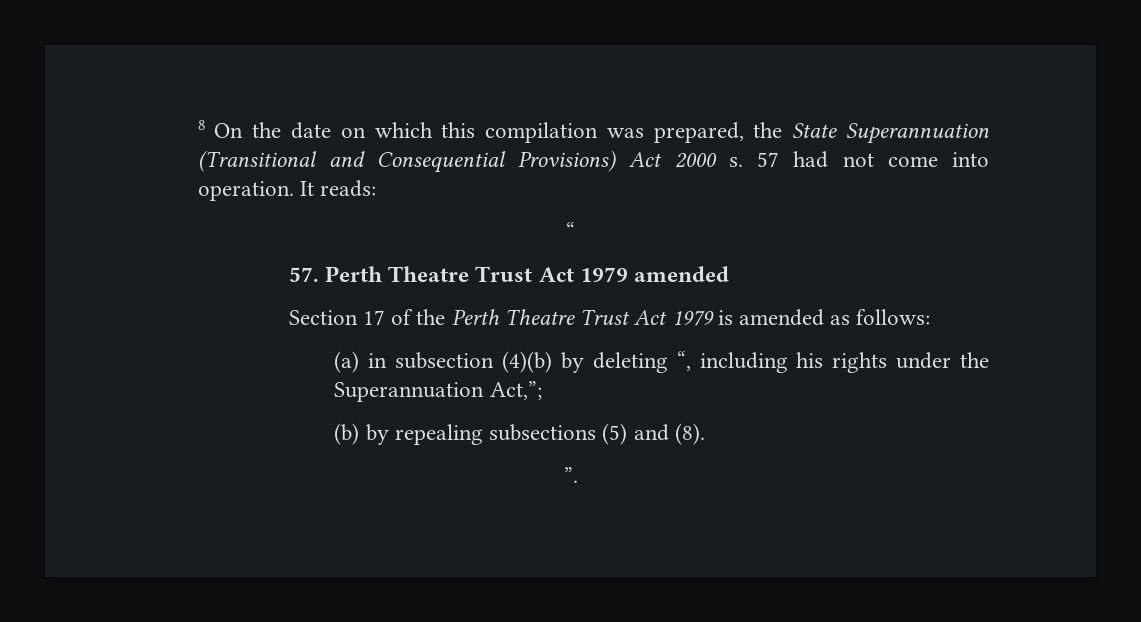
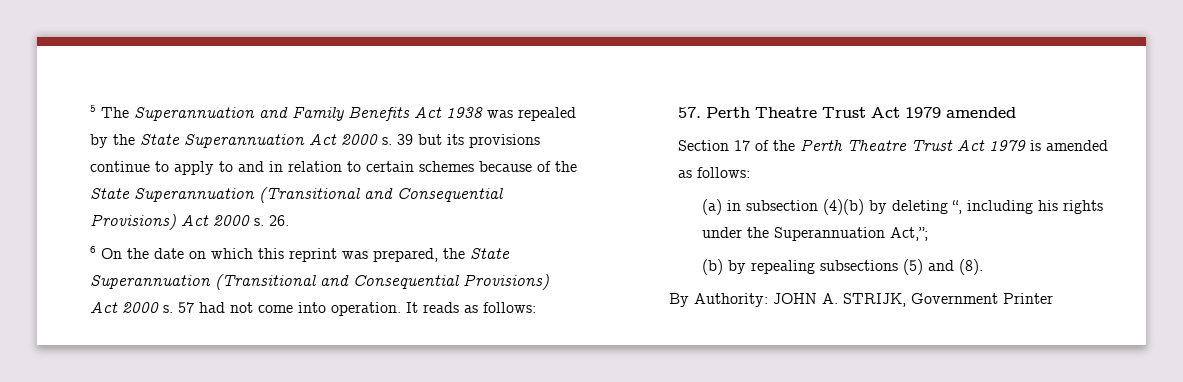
- 8 On the date on which this compilation was prepared, the State Superannuation (Transitional and Consequential Provisions) Act 2000 s.
+ 5 The Superannuation and Family Benefits Act 1938 was repealed by the State Superannuation Act 2000 s. 39 but its provisions continue to apply to and in relation to certain schemes because of the State Superannuation (Transitional and Consequential Provisions) Act 2000 s. 26.
+ 6 On the date on which this reprint was prepared, the State Superannuation (Transitional and Consequential Provisions) Act 2000 s.
- It reads:
- “
+ It reads as follows:
- ”.
+ By Authority: JOHN A. STRIJK, Government Printer

